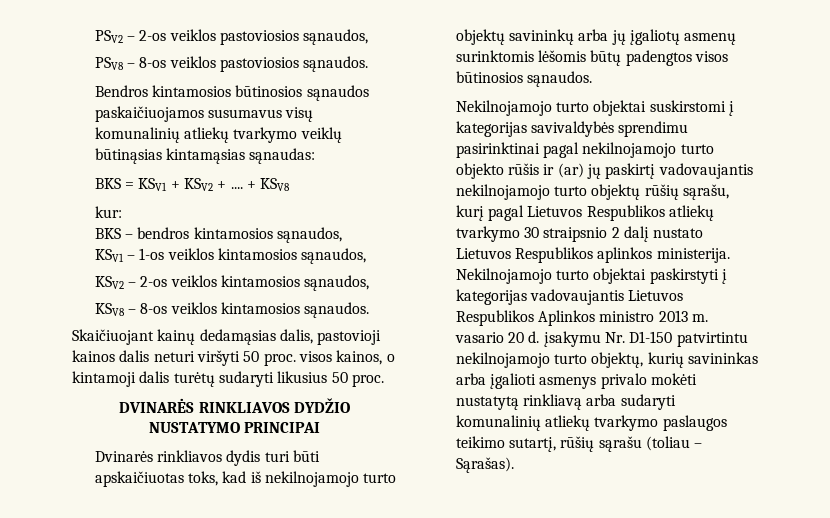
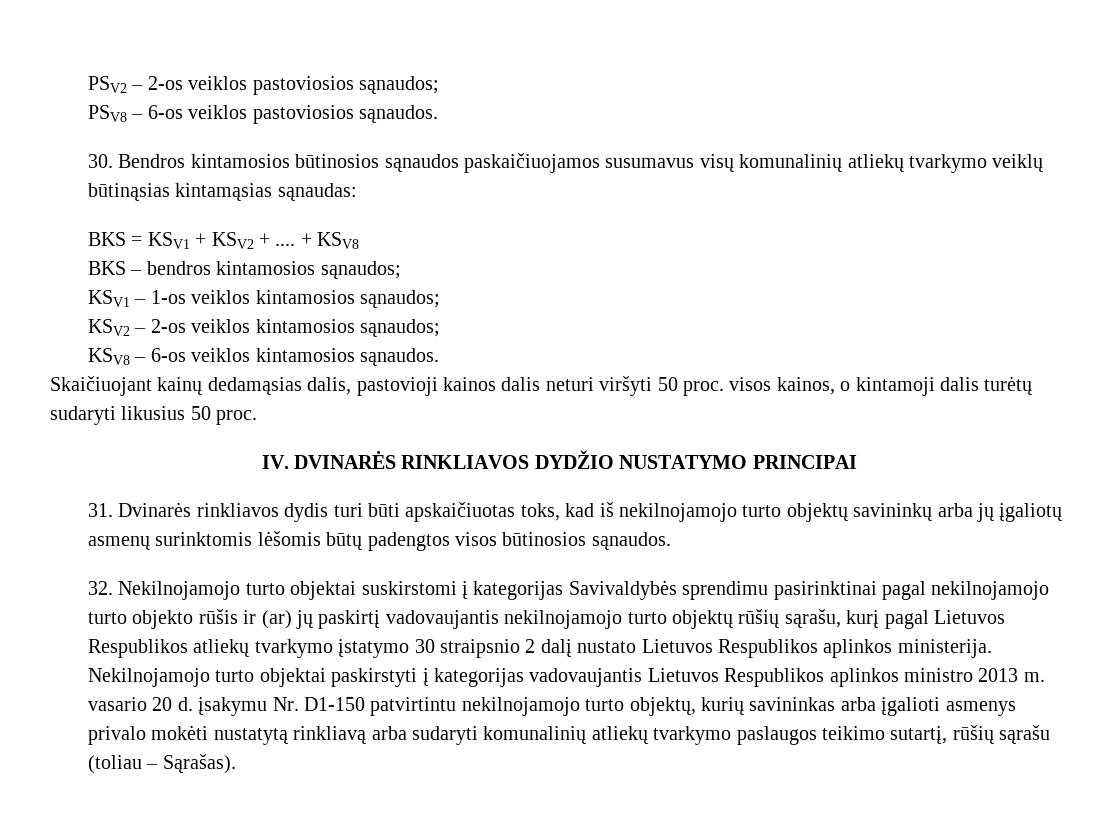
- PSV2 – 2-os veiklos pastoviosios sąnaudos,
+ PSV2 – 2-os veiklos pastoviosios sąnaudos;
- PSV8 – 8-os veiklos pastoviosios sąnaudos.
+ PSV8 – 6-os veiklos pastoviosios sąnaudos.
- Bendros kintamosios būtinosios sąnaudos paskaičiuojamos susumavus visų komunalinių atliekų tvarkymo veiklų būtinąsias kintamąsias sąnaudas:
+ 30. Bendros kintamosios būtinosios sąnaudos paskaičiuojamos susumavus visų komunalinių atliekų tvarkymo veiklų būtinąsias kintamąsias sąnaudas:
- kur:
- BKS – bendros kintamosios sąnaudos,
+ BKS – bendros kintamosios sąnaudos;
- KSV1 – 1-os veiklos kintamosios sąnaudos,
+ KSV1 – 1-os veiklos kintamosios sąnaudos;
- KSV2 – 2-os veiklos kintamosios sąnaudos,
+ KSV2 – 2-os veiklos kintamosios sąnaudos;
- KSV8 – 8-os veiklos kintamosios sąnaudos.
+ KSV8 – 6-os veiklos kintamosios sąnaudos.
- DVINARĖS RINKLIAVOS DYDŽIO NUSTATYMO PRINCIPAI
+ IV. DVINARĖS RINKLIAVOS DYDŽIO NUSTATYMO PRINCIPAI
- Dvinarės rinkliavos dydis turi būti apskaičiuotas toks, kad iš nekilnojamojo turto objektų savininkų arba jų įgaliotų asmenų surinktomis lėšomis būtų padengtos visos būtinosios sąnaudos.
+ 31. Dvinarės rinkliavos dydis turi būti apskaičiuotas toks, kad iš nekilnojamojo turto objektų savininkų arba jų įgaliotų asmenų surinktomis lėšomis būtų padengtos visos būtinosios sąnaudos.
- Nekilnojamojo turto objektai suskirstomi į kategorijas savivaldybės sprendimu pasirinktinai pagal nekilnojamojo turto objekto rūšis ir (ar) jų paskirtį vadovaujantis nekilnojamojo turto objektų rūšių sąrašu, kurį pagal Lietuvos Respublikos atliekų tvarkymo 30 straipsnio 2 dalį nustato Lietuvos Respublikos aplinkos ministerija.
+ 32. Nekilnojamojo turto objektai suskirstomi į kategorijas Savivaldybės sprendimu pasirinktinai pagal nekilnojamojo turto objekto rūšis ir (ar) jų paskirtį vadovaujantis nekilnojamojo turto objektų rūšių sąrašu, kurį pagal Lietuvos Respublikos atliekų tvarkymo įstatymo 30 straipsnio 2 dalį nustato Lietuvos Respublikos aplinkos ministerija.
- Nekilnojamojo turto objektai paskirstyti į kategorijas vadovaujantis Lietuvos Respublikos Aplinkos ministro 2013 m. vasario 20 d. įsakymu Nr. D1-150 patvirtintu nekilnojamojo turto objektų, kurių savininkas arba įgalioti asmenys privalo mokėti nustatytą rinkliavą arba sudaryti komunalinių atliekų tvarkymo paslaugos teikimo sutartį, rūšių sąrašu (toliau – Sąrašas).
+ Nekilnojamojo turto objektai paskirstyti į kategorijas vadovaujantis Lietuvos Respublikos aplinkos ministro 2013 m. vasario 20 d. įsakymu Nr. D1-150 patvirtintu nekilnojamojo turto objektų, kurių savininkas arba įgalioti asmenys privalo mokėti nustatytą rinkliavą arba sudaryti komunalinių atliekų tvarkymo paslaugos teikimo sutartį, rūšių sąrašu (toliau – Sąrašas).

